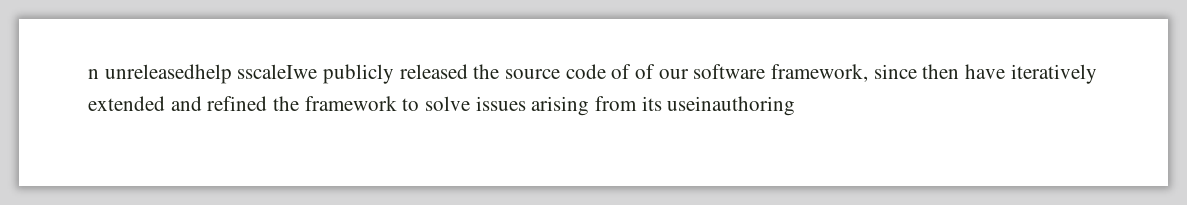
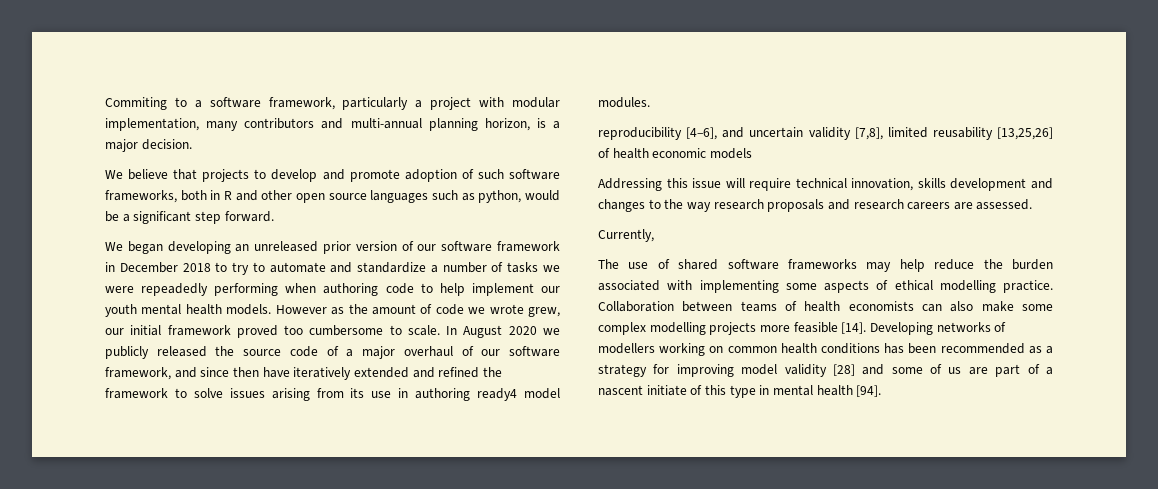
- n unreleasedhelp sscaleIwe publicly released the source code of of our software framework, since then have iteratively extended and refined the framework to solve issues arising from its useinauthoring
+ Commiting to a software framework, particularly a project with modular implementation, many contributors and multi-annual planning horizon, is a major decision.
+ We believe that projects to develop and promote adoption of such software frameworks, both in R and other open source languages such as python, would be a significant step forward.
+ We began developing an unreleased prior version of our software framework in December 2018 to try to automate and standardize a number of tasks we were repeadedly performing when authoring code to help implement our youth mental health models. However as the amount of code we wrote grew, our initial framework proved too cumbersome to scale. In August 2020 we publicly released the source code of a major overhaul of our software framework, and since then have iteratively extended and refined the framework to solve issues arising from its use in authoring ready4 model modules.
+ reproducibility [4–6], and uncertain validity [7,8], limited reusability [13,25,26] of health economic models
+ Addressing this issue will require technical innovation, skills development and changes to the way research proposals and research careers are assessed.
+ Currently,
+ The use of shared software frameworks may help reduce the burden associated with implementing some aspects of ethical modelling practice. Collaboration between teams of health economists can also make some complex modelling projects more feasible [14]. Developing networks of modellers working on common health conditions has been recommended as a strategy for improving model validity [28] and some of us are part of a nascent initiate of this type in mental health [94].

